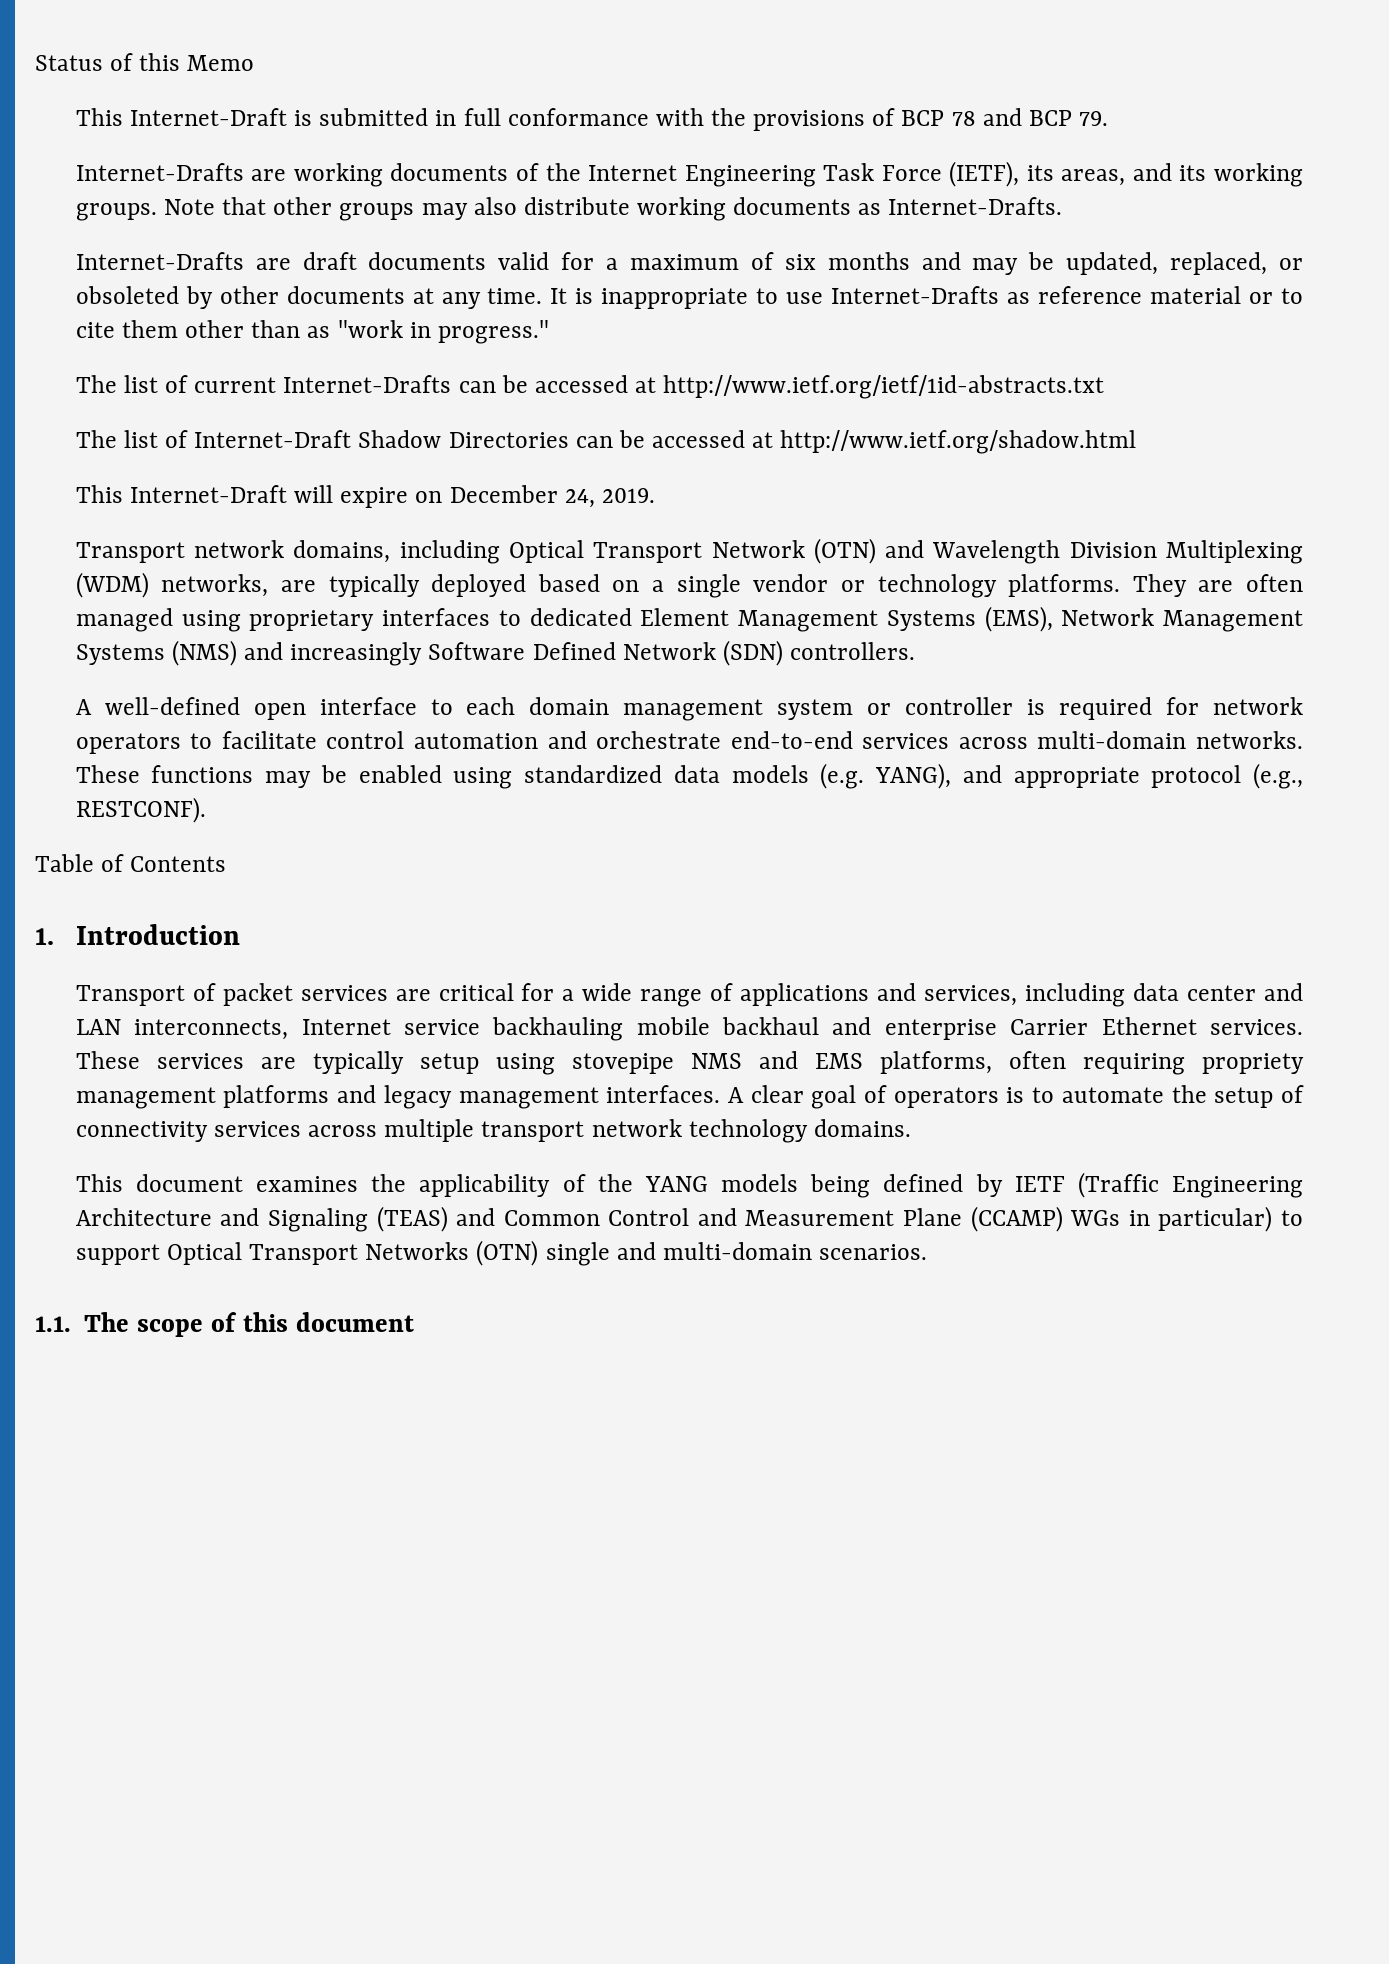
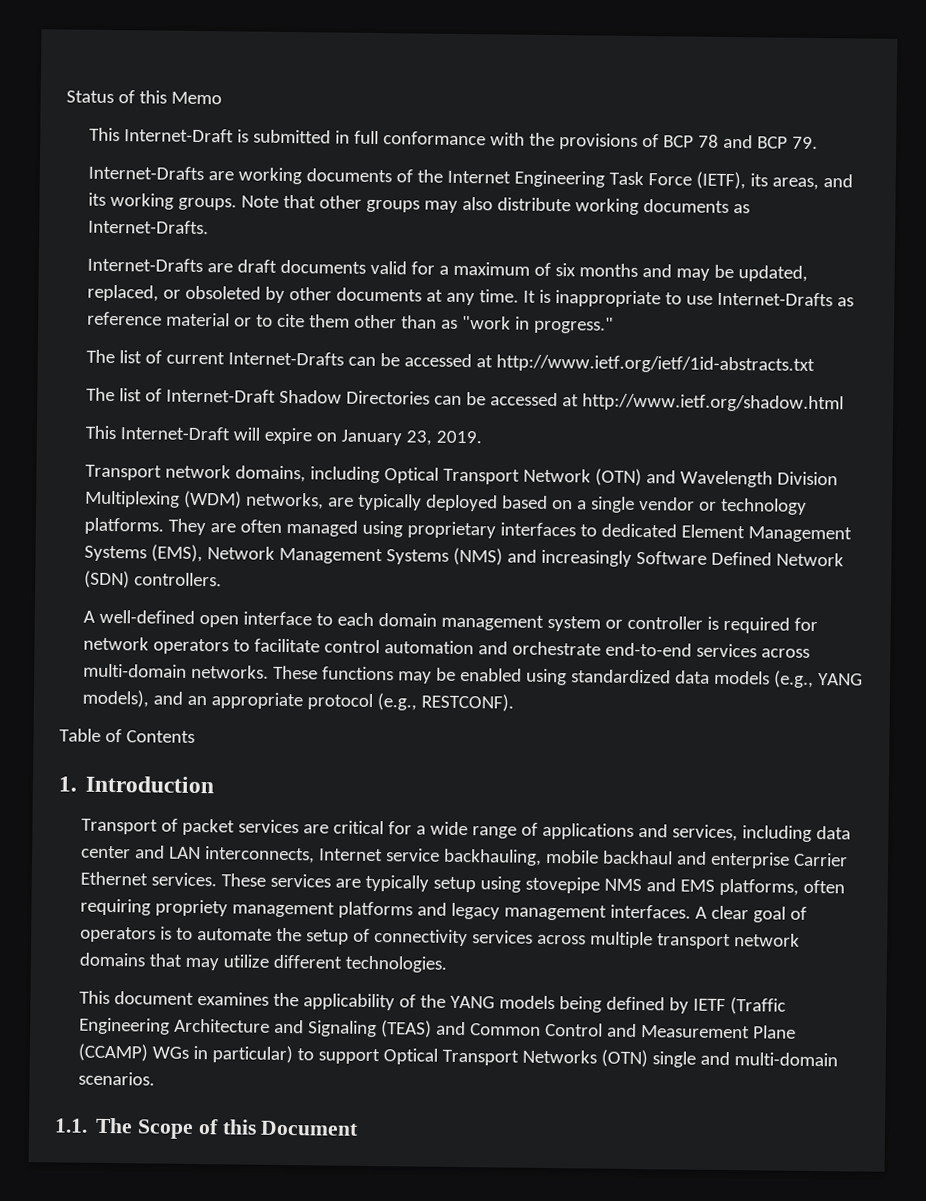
- This Internet-Draft will expire on December 24, 2019.
+ This Internet-Draft will expire on January 23, 2019.
- These functions may be enabled using standardized data models (e.g. YANG), and appropriate protocol (e.g., RESTCONF).
+ These functions may be enabled using standardized data models (e.g., YANG models), and an appropriate protocol (e.g., RESTCONF).
- Transport of packet services are critical for a wide range of applications and services, including data center and LAN interconnects, Internet service backhauling mobile backhaul and enterprise Carrier Ethernet services.
+ Transport of packet services are critical for a wide range of applications and services, including data center and LAN interconnects, Internet service backhauling, mobile backhaul and enterprise Carrier Ethernet services.
- A clear goal of operators is to automate the setup of connectivity services across multiple transport network technology domains.
+ A clear goal of operators is to automate the setup of connectivity services across multiple transport network domains that may utilize different technologies.
- 1.1. The scope of this document
+ 1.1. The Scope of this Document

